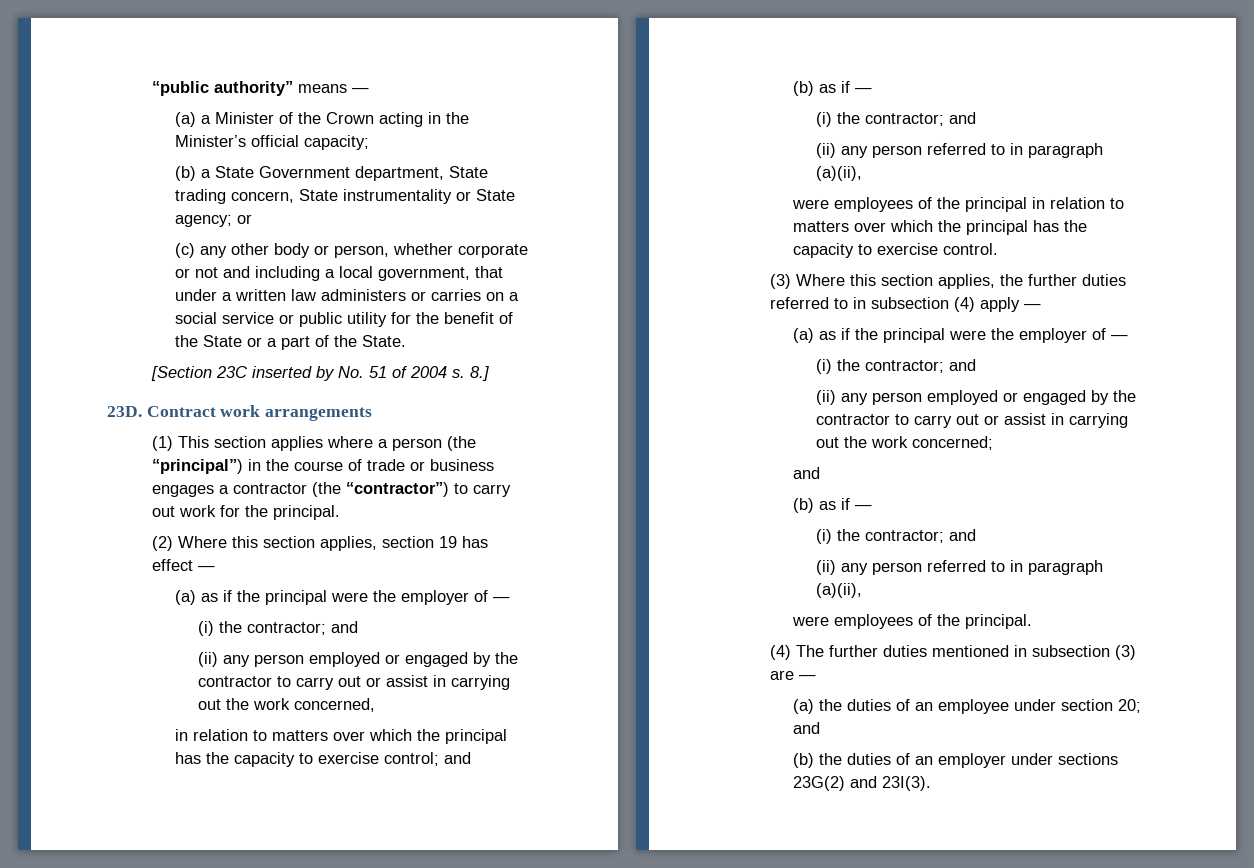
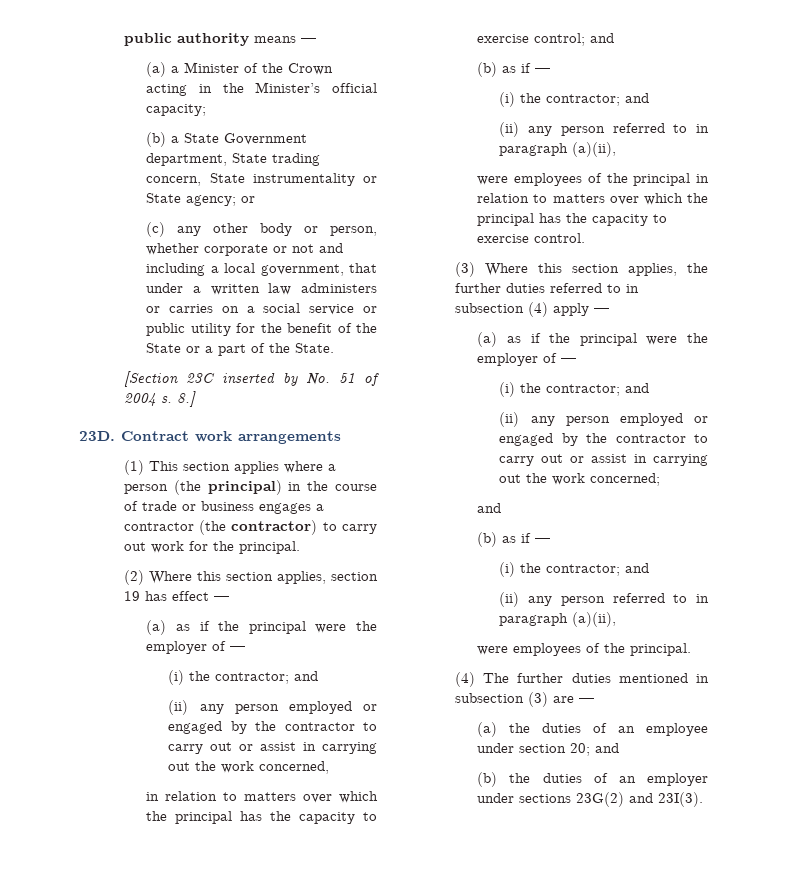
- “public authority” means —
+ public authority means —
- (1) This section applies where a person (the “principal”) in the course of trade or business engages a contractor (the “contractor”) to carry out work for the principal.
+ (1) This section applies where a person (the principal) in the course of trade or business engages a contractor (the contractor) to carry out work for the principal.

